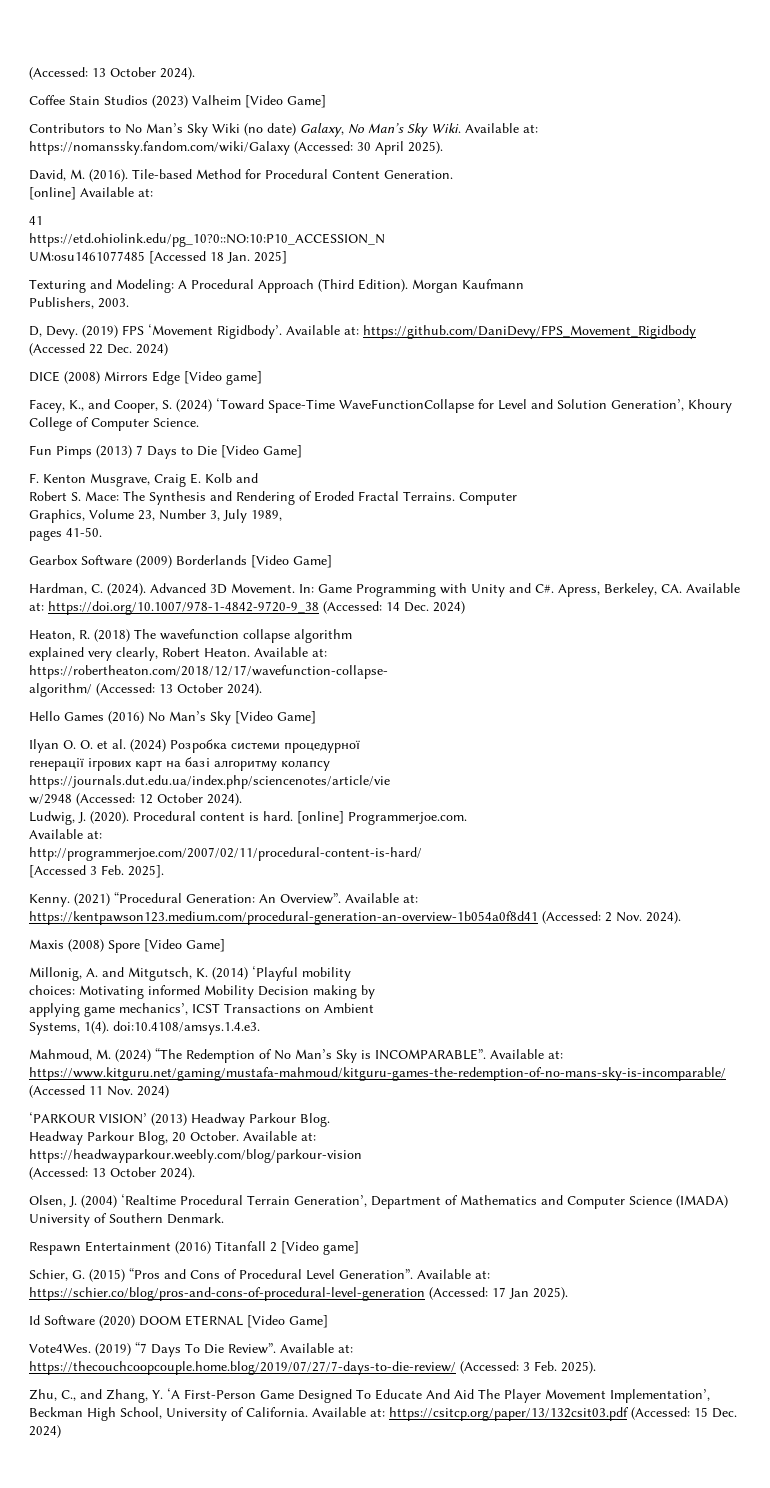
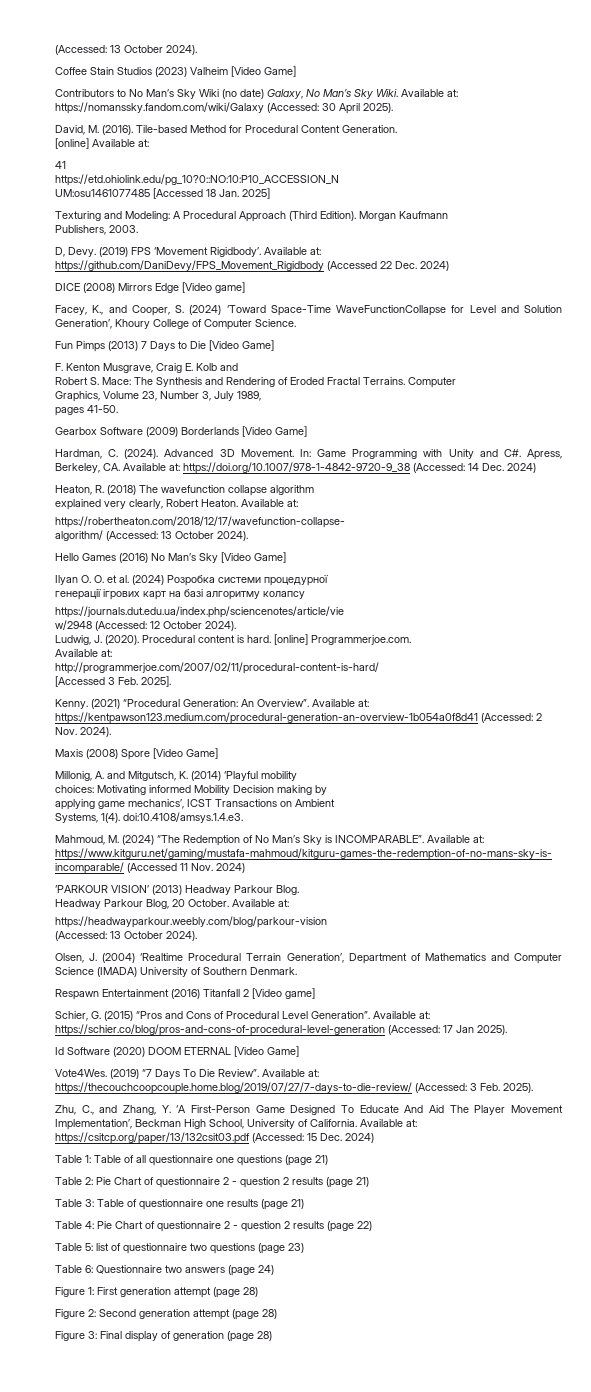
+ Table 1: Table of all questionnaire one questions (page 21)
+ Table 2: Pie Chart of questionnaire 2 - question 2 results (page 21)
+ Table 3: Table of questionnaire one results (page 21)
+ Table 4: Pie Chart of questionnaire 2 - question 2 results (page 22)
+ Table 5: list of questionnaire two questions (page 23)
+ Table 6: Questionnaire two answers (page 24)
+ Figure 1: First generation attempt (page 28)
+ Figure 2: Second generation attempt (page 28)
+ Figure 3: Final display of generation (page 28)

